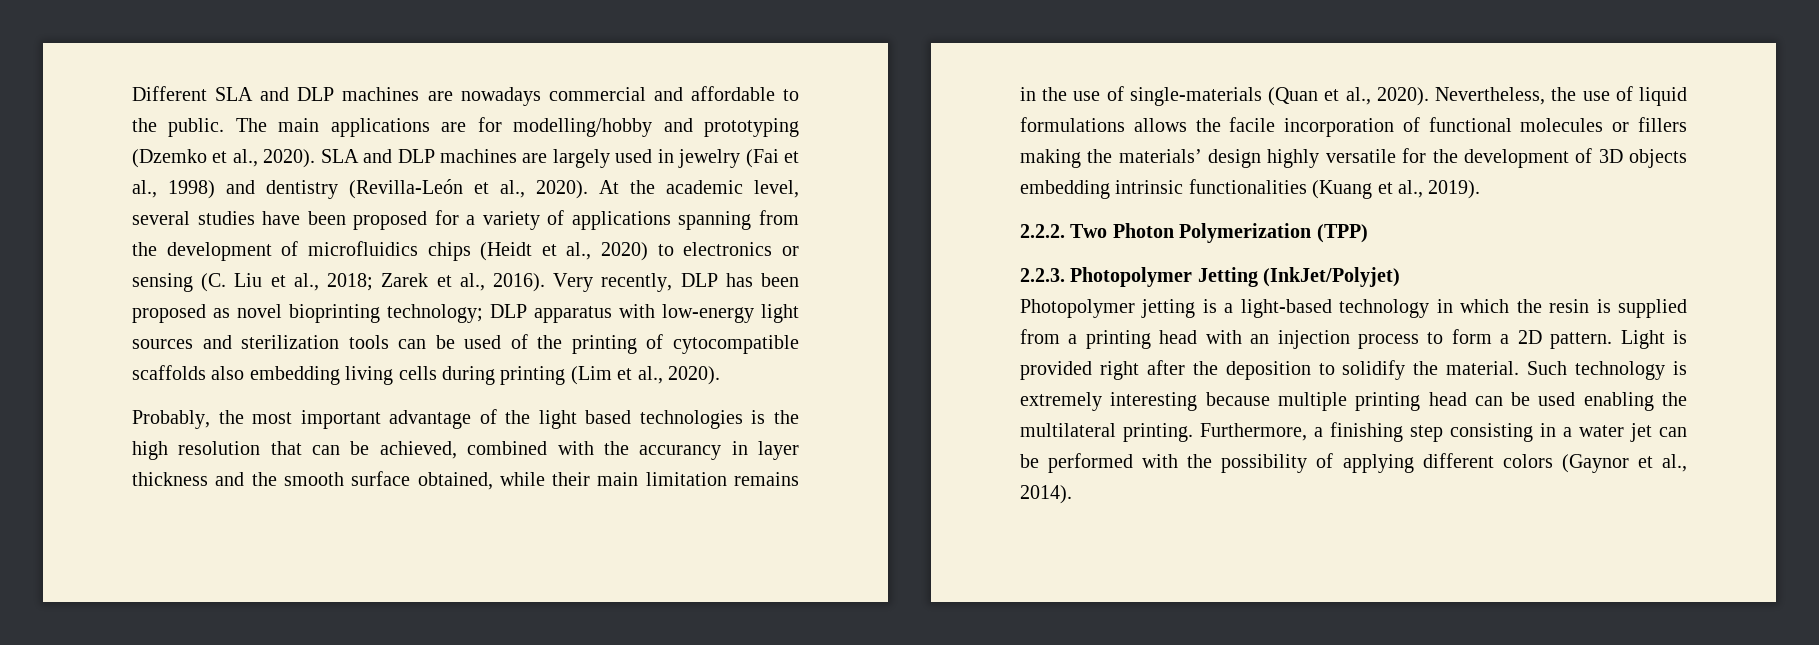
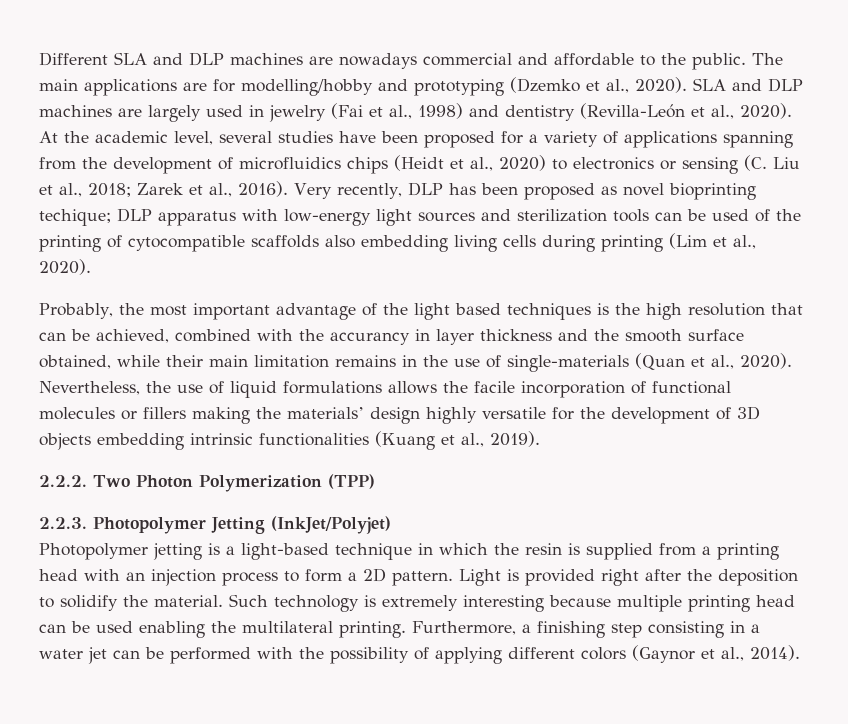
- Very recently, DLP has been proposed as novel bioprinting technology; DLP apparatus with low-energy light sources and sterilization tools can be used of the printing of cytocompatible scaffolds also embedding living cells during printing (Lim et al., 2020).
+ Very recently, DLP has been proposed as novel bioprinting techique; DLP apparatus with low-energy light sources and sterilization tools can be used of the printing of cytocompatible scaffolds also embedding living cells during printing (Lim et al., 2020).
- Probably, the most important advantage of the light based technologies is the high resolution that can be achieved, combined with the accurancy in layer thickness and the smooth surface obtained, while their main limitation remains in the use of single-materials (Quan et al., 2020).
+ Probably, the most important advantage of the light based techniques is the high resolution that can be achieved, combined with the accurancy in layer thickness and the smooth surface obtained, while their main limitation remains in the use of single-materials (Quan et al., 2020).
- Photopolymer jetting is a light-based technology in which the resin is supplied from a printing head with an injection process to form a 2D pattern.
+ Photopolymer jetting is a light-based technique in which the resin is supplied from a printing head with an injection process to form a 2D pattern.

